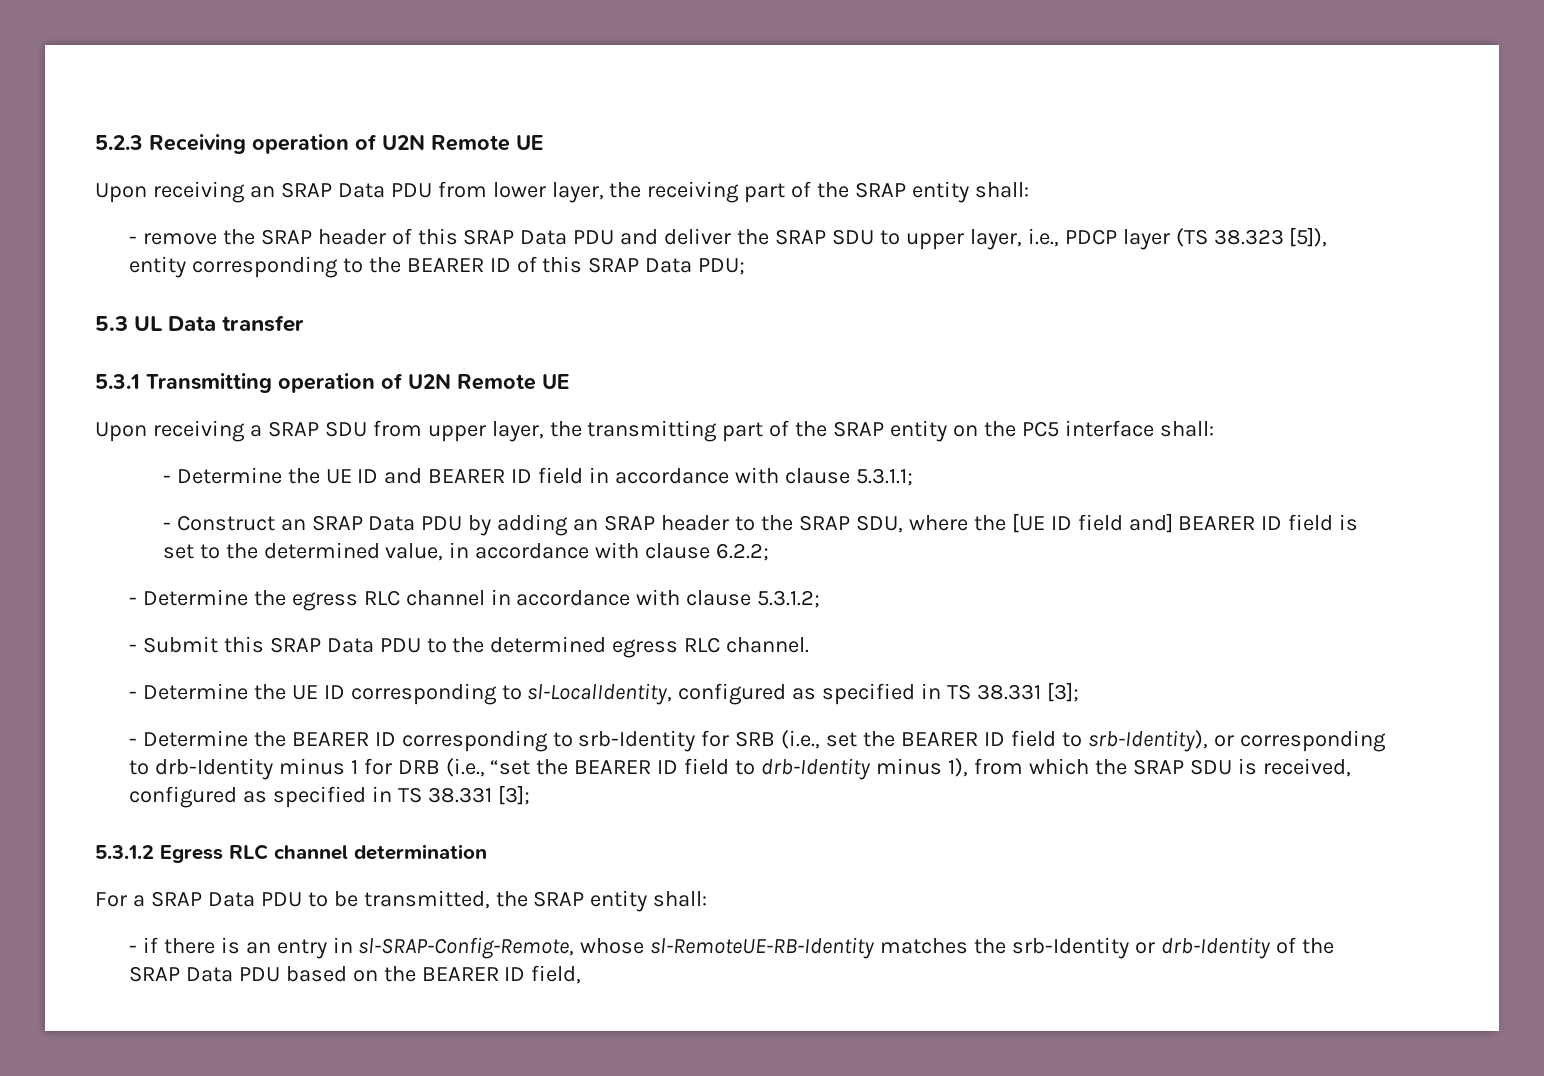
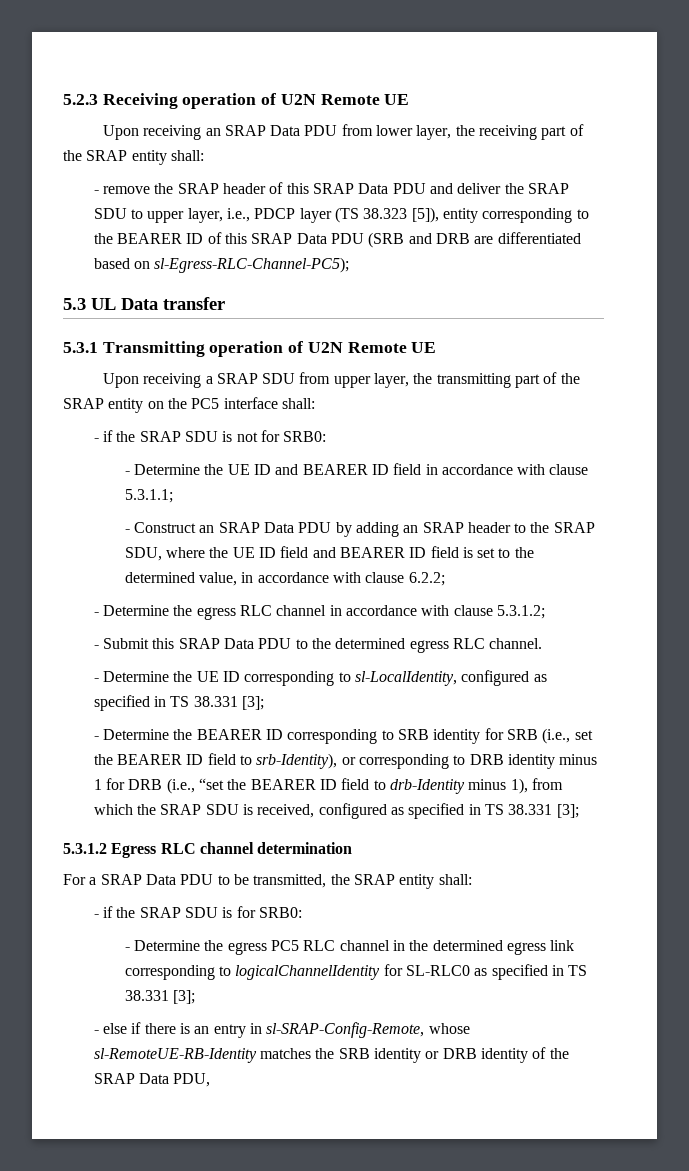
- - remove the SRAP header of this SRAP Data PDU and deliver the SRAP SDU to upper layer, i.e., PDCP layer (TS 38.323 [5]), entity corresponding to the BEARER ID of this SRAP Data PDU;
+ - remove the SRAP header of this SRAP Data PDU and deliver the SRAP SDU to upper layer, i.e., PDCP layer (TS 38.323 [5]), entity corresponding to the BEARER ID of this SRAP Data PDU (SRB and DRB are differentiated based on sl-Egress-RLC-Channel-PC5);
+ - if the SRAP SDU is not for SRB0:
- - Construct an SRAP Data PDU by adding an SRAP header to the SRAP SDU, where the [UE ID field and] BEARER ID field is set to the determined value, in accordance with clause 6.2.2;
+ - Construct an SRAP Data PDU by adding an SRAP header to the SRAP SDU, where the UE ID field and BEARER ID field is set to the determined value, in accordance with clause 6.2.2;
- - Determine the BEARER ID corresponding to srb-Identity for SRB (i.e., set the BEARER ID field to srb-Identity), or corresponding to drb-Identity minus 1 for DRB (i.e., “set the BEARER ID field to drb-Identity minus 1), from which the SRAP SDU is received, configured as specified in TS 38.331 [3];
+ - Determine the BEARER ID corresponding to SRB identity for SRB (i.e., set the BEARER ID field to srb-Identity), or corresponding to DRB identity minus 1 for DRB (i.e., “set the BEARER ID field to drb-Identity minus 1), from which the SRAP SDU is received, configured as specified in TS 38.331 [3];
- - if there is an entry in sl-SRAP-Config-Remote, whose sl-RemoteUE-RB-Identity matches the srb-Identity or drb-Identity of the SRAP Data PDU based on the BEARER ID field,
+ - if the SRAP SDU is for SRB0:
+ - Determine the egress PC5 RLC channel in the determined egress link corresponding to logicalChannelIdentity for SL-RLC0 as specified in TS 38.331 [3];
+ - else if there is an entry in sl-SRAP-Config-Remote, whose sl-RemoteUE-RB-Identity matches the SRB identity or DRB identity of the SRAP Data PDU,

